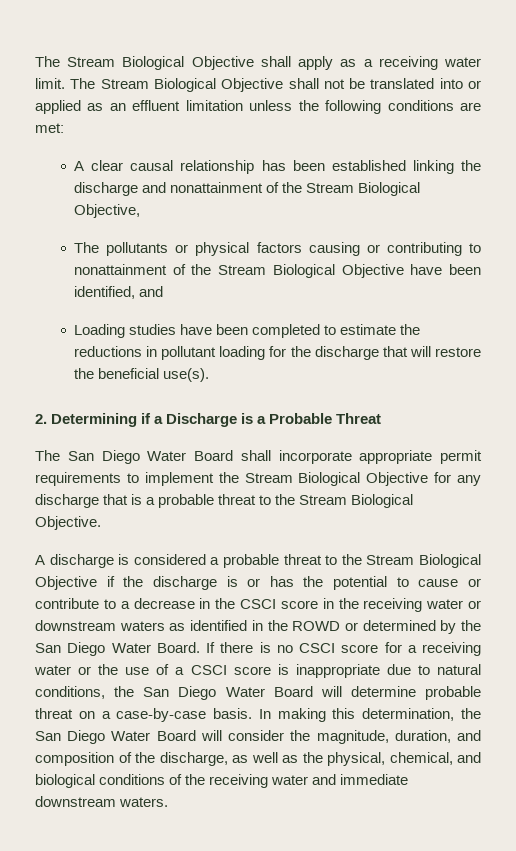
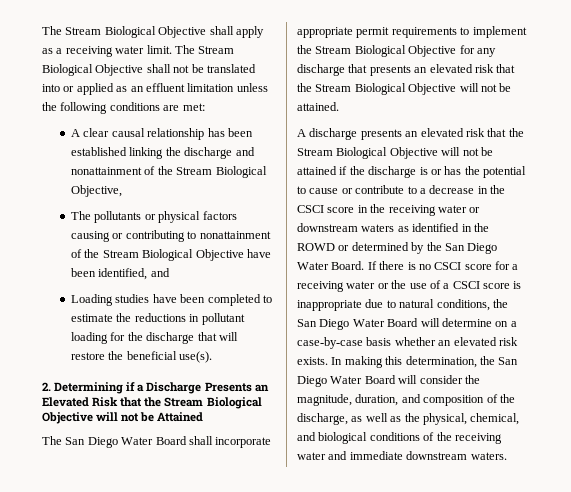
- 2. Determining if a Discharge is a Probable Threat
+ 2. Determining if a Discharge Presents an Elevated Risk that the Stream Biological Objective will not be Attained
- The San Diego Water Board shall incorporate appropriate permit requirements to implement the Stream Biological Objective for any discharge that is a probable threat to the Stream Biological Objective.
- A discharge is considered a probable threat to the Stream Biological Objective if the discharge is or has the potential to cause or contribute to a decrease in the CSCI score in the receiving water or downstream waters as identified in the ROWD or determined by the San Diego Water Board.
+ The San Diego Water Board shall incorporate appropriate permit requirements to implement the Stream Biological Objective for any discharge that presents an elevated risk that the Stream Biological Objective will not be attained.
+ A discharge presents an elevated risk that the Stream Biological Objective will not be attained if the discharge is or has the potential to cause or contribute to a decrease in the CSCI score in the receiving water or downstream waters as identified in the ROWD or determined by the San Diego Water Board.
- If there is no CSCI score for a receiving water or the use of a CSCI score is inappropriate due to natural conditions, the San Diego Water Board will determine probable threat on a case-by-case basis.
+ If there is no CSCI score for a receiving water or the use of a CSCI score is inappropriate due to natural conditions, the San Diego Water Board will determine on a case-by-case basis whether an elevated risk exists.

